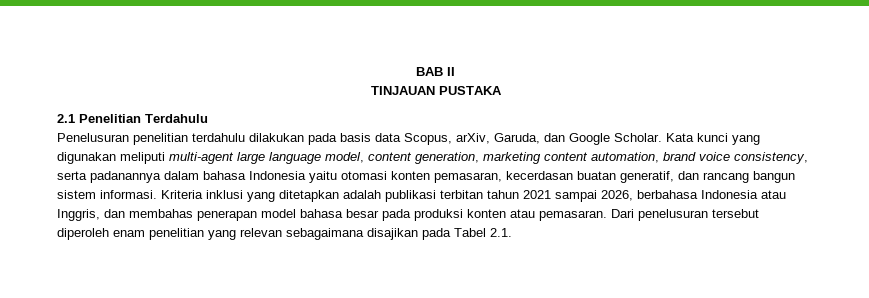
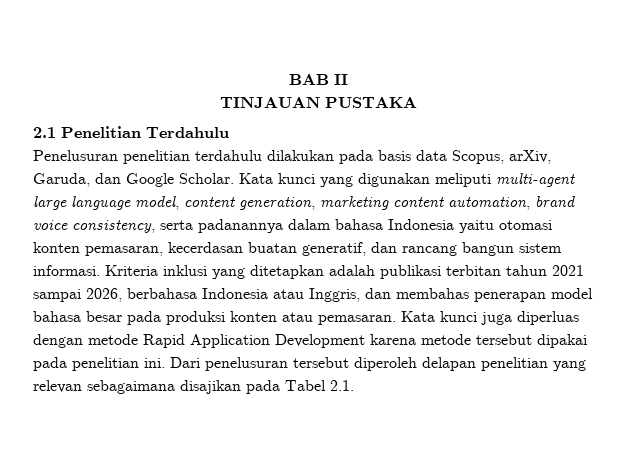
+ Kata kunci juga diperluas dengan metode Rapid Application Development karena metode tersebut dipakai pada penelitian ini.
- Dari penelusuran tersebut diperoleh enam penelitian yang relevan sebagaimana disajikan pada Tabel 2.1.
+ Dari penelusuran tersebut diperoleh delapan penelitian yang relevan sebagaimana disajikan pada Tabel 2.1.

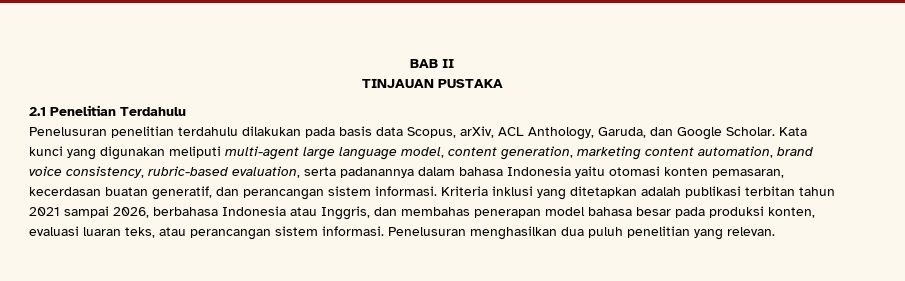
- Penelusuran penelitian terdahulu dilakukan pada basis data Scopus, arXiv, Garuda, dan Google Scholar.
+ Penelusuran penelitian terdahulu dilakukan pada basis data Scopus, arXiv, ACL Anthology, Garuda, dan Google Scholar.
- Kata kunci yang digunakan meliputi multi-agent large language model, content generation, marketing content automation, brand voice consistency, serta padanannya dalam bahasa Indonesia yaitu otomasi konten pemasaran, kecerdasan buatan generatif, dan rancang bangun sistem informasi.
+ Kata kunci yang digunakan meliputi multi-agent large language model, content generation, marketing content automation, brand voice consistency, rubric-based evaluation, serta padanannya dalam bahasa Indonesia yaitu otomasi konten pemasaran, kecerdasan buatan generatif, dan perancangan sistem informasi.
- Kriteria inklusi yang ditetapkan adalah publikasi terbitan tahun 2021 sampai 2026, berbahasa Indonesia atau Inggris, dan membahas penerapan model bahasa besar pada produksi konten atau pemasaran. Kata kunci juga diperluas dengan metode Rapid Application Development karena metode tersebut dipakai pada penelitian ini. Dari penelusuran tersebut diperoleh delapan penelitian yang relevan sebagaimana disajikan pada Tabel 2.1.
+ Kriteria inklusi yang ditetapkan adalah publikasi terbitan tahun 2021 sampai 2026, berbahasa Indonesia atau Inggris, dan membahas penerapan model bahasa besar pada produksi konten, evaluasi luaran teks, atau perancangan sistem informasi. Penelusuran menghasilkan dua puluh penelitian yang relevan.

